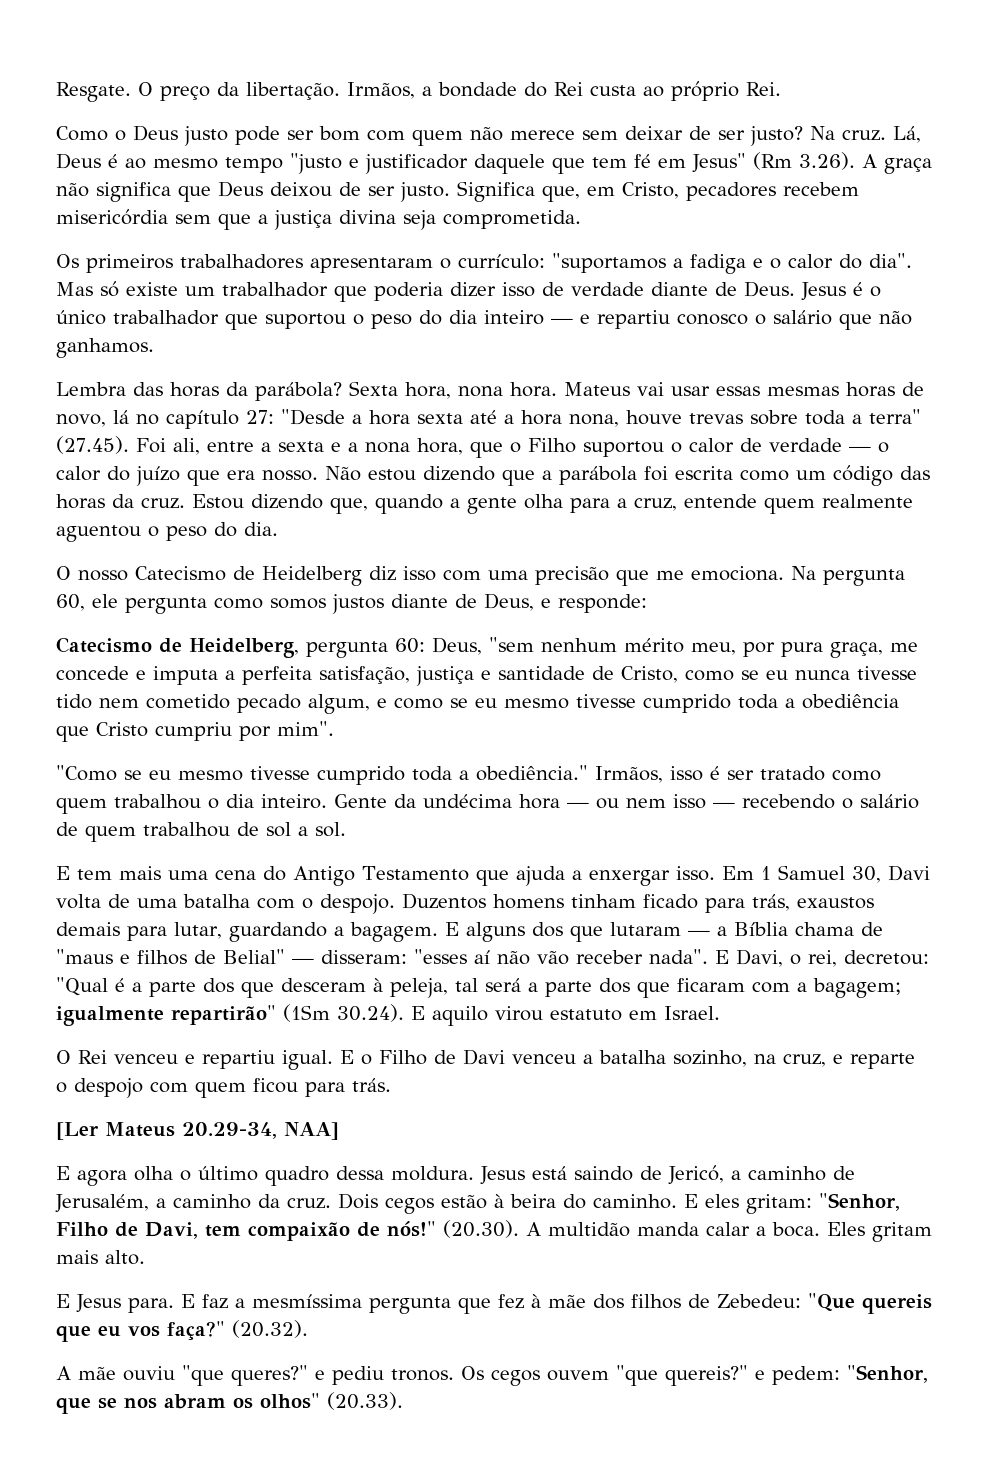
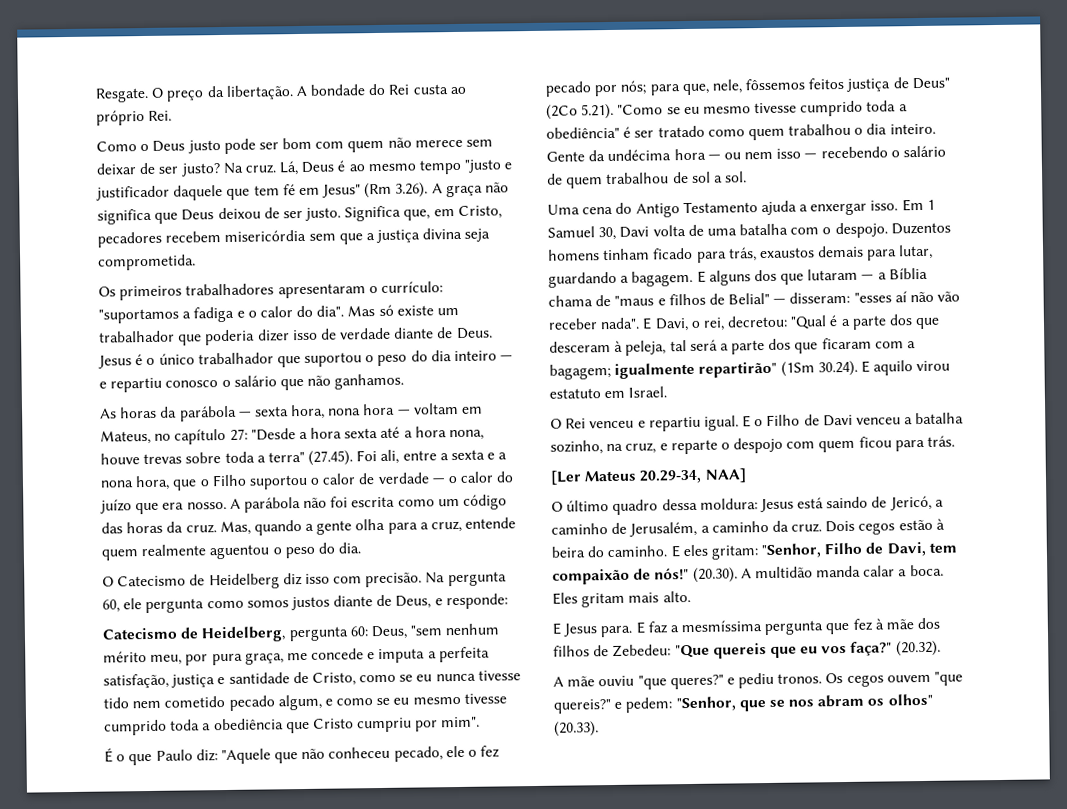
- Irmãos, a bondade do Rei custa ao próprio Rei.
+ A bondade do Rei custa ao próprio Rei.
- Lembra das horas da parábola? Sexta hora, nona hora. Mateus vai usar essas mesmas horas de novo, lá no capítulo 27: "Desde a hora sexta até a hora nona, houve trevas sobre toda a terra" (27.45). Foi ali, entre a sexta e a nona hora, que o Filho suportou o calor de verdade — o calor do juízo que era nosso.
+ As horas da parábola — sexta hora, nona hora — voltam em Mateus, no capítulo 27: "Desde a hora sexta até a hora nona, houve trevas sobre toda a terra" (27.45). Foi ali, entre a sexta e a nona hora, que o Filho suportou o calor de verdade — o calor do juízo que era nosso.
- Não estou dizendo que a parábola foi escrita como um código das horas da cruz.
+ A parábola não foi escrita como um código das horas da cruz.
- Estou dizendo que, quando a gente olha para a cruz, entende quem realmente aguentou o peso do dia.
+ Mas, quando a gente olha para a cruz, entende quem realmente aguentou o peso do dia.
- O nosso Catecismo de Heidelberg diz isso com uma precisão que me emociona.
+ O Catecismo de Heidelberg diz isso com precisão.
- "Como se eu mesmo tivesse cumprido toda a obediência." Irmãos, isso é ser tratado como quem trabalhou o dia inteiro.
+ É o que Paulo diz: "Aquele que não conheceu pecado, ele o fez pecado por nós; para que, nele, fôssemos feitos justiça de Deus" (2Co 5.21). "Como se eu mesmo tivesse cumprido toda a obediência" é ser tratado como quem trabalhou o dia inteiro.
- E tem mais uma cena do Antigo Testamento que ajuda a enxergar isso.
+ Uma cena do Antigo Testamento ajuda a enxergar isso.
- E agora olha o último quadro dessa moldura. Jesus está saindo de Jericó, a caminho de Jerusalém, a caminho da cruz.
+ O último quadro dessa moldura: Jesus está saindo de Jericó, a caminho de Jerusalém, a caminho da cruz.

